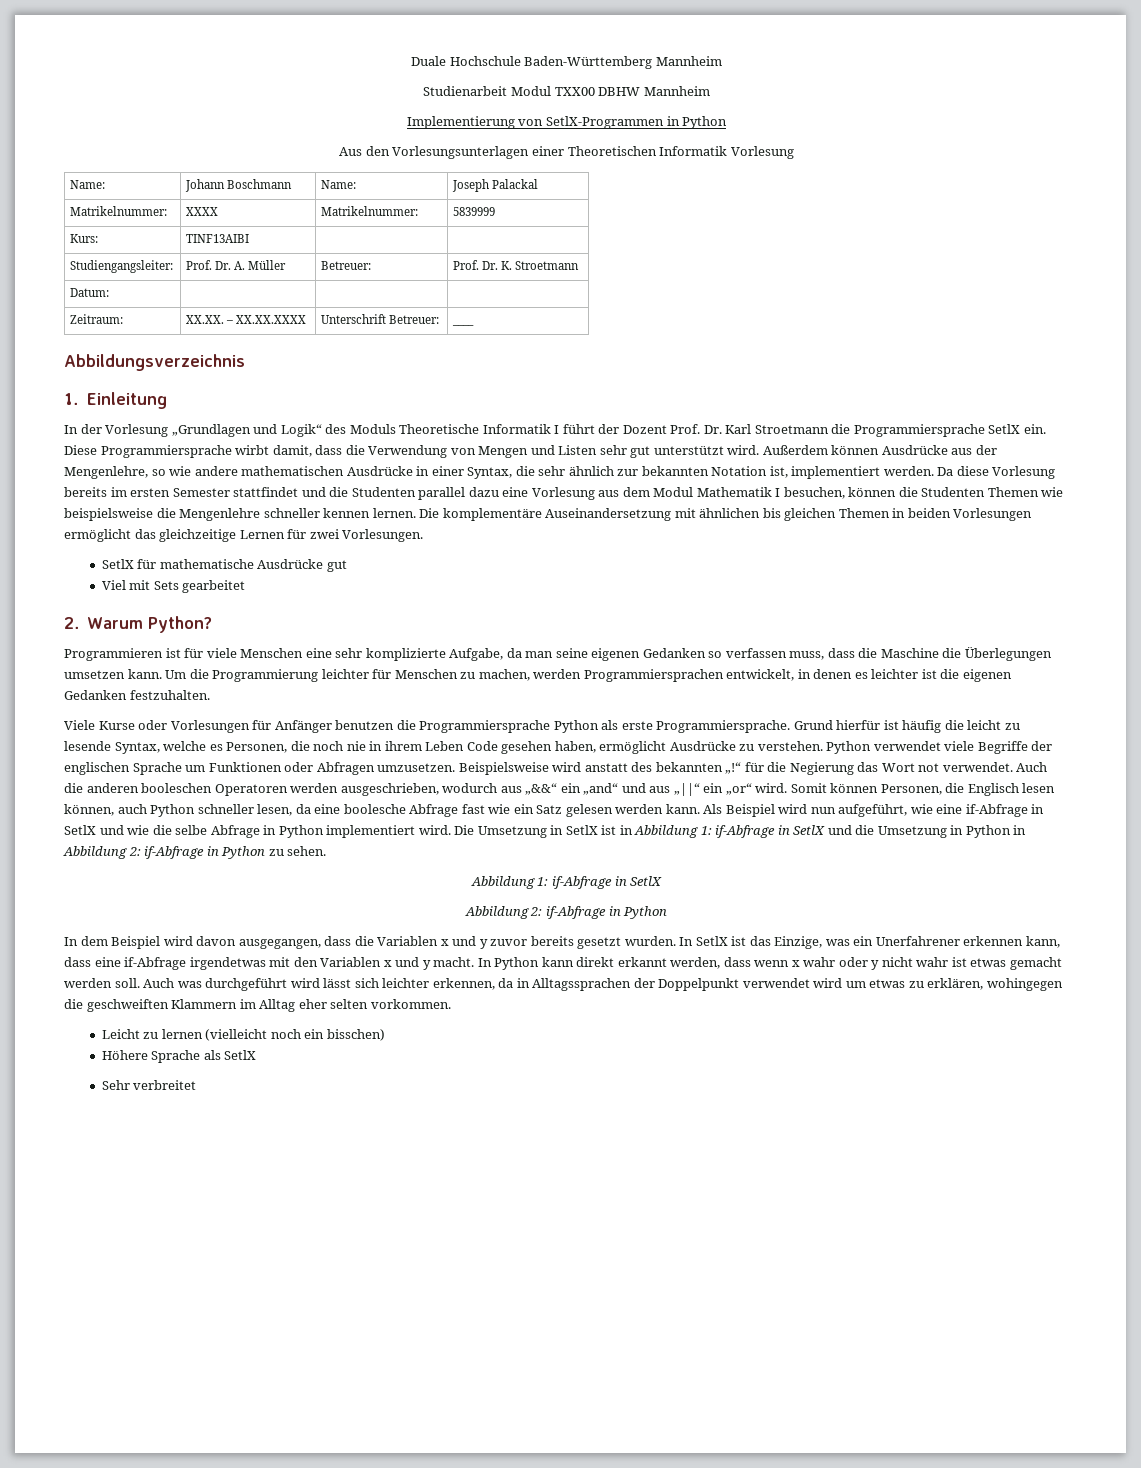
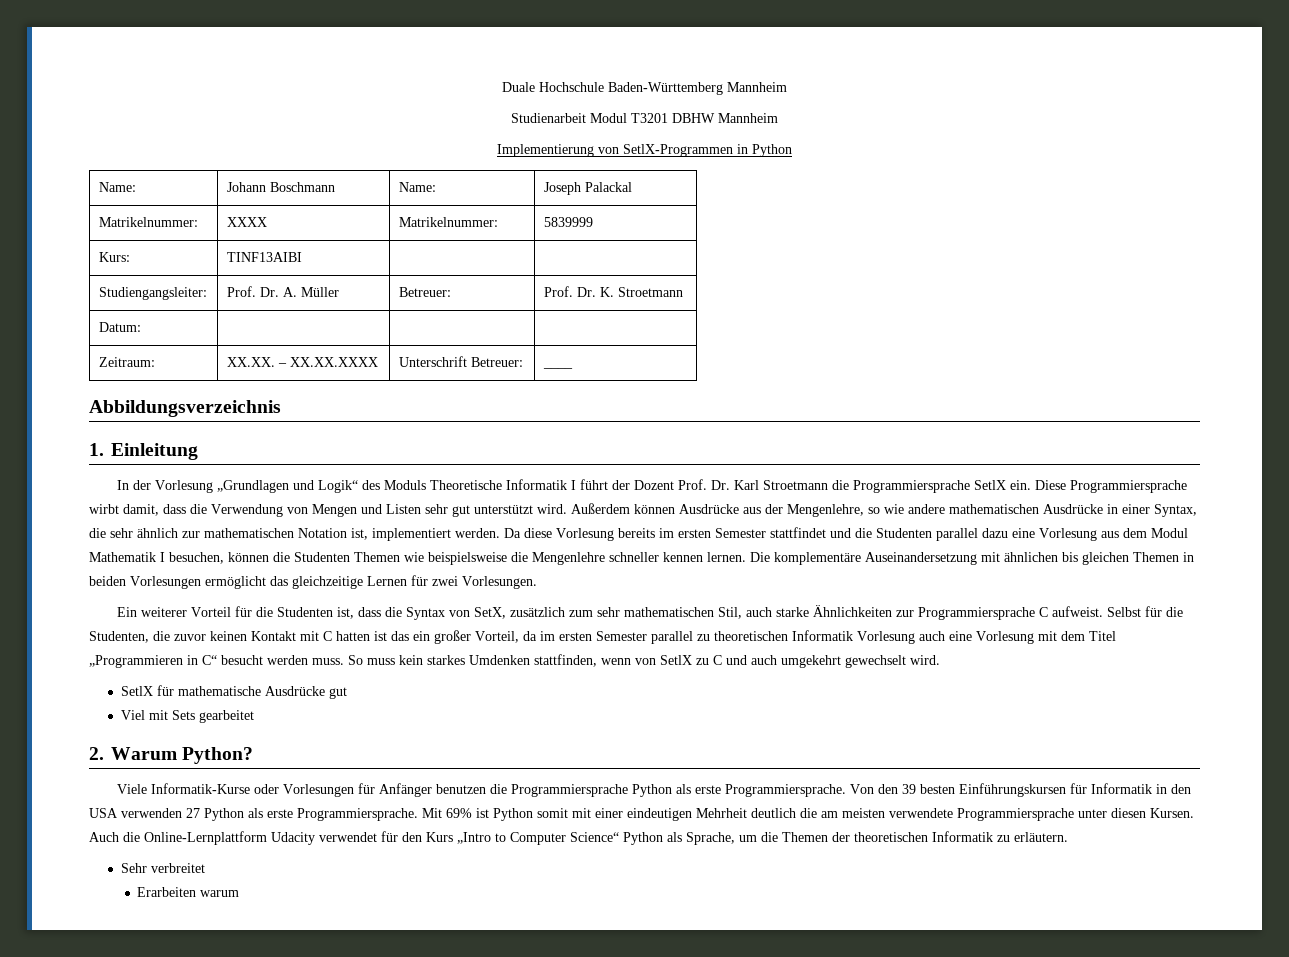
- Studienarbeit Modul TXX00 DBHW Mannheim
+ Studienarbeit Modul T3201 DBHW Mannheim
- Aus den Vorlesungsunterlagen einer Theoretischen Informatik Vorlesung
- Außerdem können Ausdrücke aus der Mengenlehre, so wie andere mathematischen Ausdrücke in einer Syntax, die sehr ähnlich zur bekannten Notation ist, implementiert werden.
+ Außerdem können Ausdrücke aus der Mengenlehre, so wie andere mathematischen Ausdrücke in einer Syntax, die sehr ähnlich zur mathematischen Notation ist, implementiert werden.
+ Ein weiterer Vorteil für die Studenten ist, dass die Syntax von SetX, zusätzlich zum sehr mathematischen Stil, auch starke Ähnlichkeiten zur Programmiersprache C aufweist. Selbst für die Studenten, die zuvor keinen Kontakt mit C hatten ist das ein großer Vorteil, da im ersten Semester parallel zu theoretischen Informatik Vorlesung auch eine Vorlesung mit dem Titel „Programmieren in C“ besucht werden muss. So muss kein starkes Umdenken stattfinden, wenn von SetlX zu C und auch umgekehrt gewechselt wird.
- Programmieren ist für viele Menschen eine sehr komplizierte Aufgabe, da man seine eigenen Gedanken so verfassen muss, dass die Maschine die Überlegungen umsetzen kann. Um die Programmierung leichter für Menschen zu machen, werden Programmiersprachen entwickelt, in denen es leichter ist die eigenen Gedanken festzuhalten.
- Viele Kurse oder Vorlesungen für Anfänger benutzen die Programmiersprache Python als erste Programmiersprache.
+ Viele Informatik-Kurse oder Vorlesungen für Anfänger benutzen die Programmiersprache Python als erste Programmiersprache.
- Grund hierfür ist häufig die leicht zu lesende Syntax, welche es Personen, die noch nie in ihrem Leben Code gesehen haben, ermöglicht Ausdrücke zu verstehen. Python verwendet viele Begriffe der englischen Sprache um Funktionen oder Abfragen umzusetzen. Beispielsweise wird anstatt des bekannten „!“ für die Negierung das Wort not verwendet. Auch die anderen booleschen Operatoren werden ausgeschrieben, wodurch aus „&&“ ein „and“ und aus „||“ ein „or“ wird. Somit können Personen, die Englisch lesen können, auch Python schneller lesen, da eine boolesche Abfrage fast wie ein Satz gelesen werden kann. Als Beispiel wird nun aufgeführt, wie eine if-Abfrage in SetlX und wie die selbe Abfrage in Python implementiert wird. Die Umsetzung in SetlX ist in Abbildung 1: if-Abfrage in SetlX und die Umsetzung in Python in Abbildung 2: if-Abfrage in Python zu sehen.
- Abbildung 1: if-Abfrage in SetlX
- Abbildung 2: if-Abfrage in Python
- In dem Beispiel wird davon ausgegangen, dass die Variablen x und y zuvor bereits gesetzt wurden. In SetlX ist das Einzige, was ein Unerfahrener erkennen kann, dass eine if-Abfrage irgendetwas mit den Variablen x und y macht. In Python kann direkt erkannt werden, dass wenn x wahr oder y nicht wahr ist etwas gemacht werden soll. Auch was durchgeführt wird lässt sich leichter erkennen, da in Alltagssprachen der Doppelpunkt verwendet wird um etwas zu erklären, wohingegen die geschweiften Klammern im Alltag eher selten vorkommen.
- Leicht zu lernen (vielleicht noch ein bisschen)
- Höhere Sprache als SetlX
+ Von den 39 besten Einführungskursen für Informatik in den USA verwenden 27 Python als erste Programmiersprache. Mit 69% ist Python somit mit einer eindeutigen Mehrheit deutlich die am meisten verwendete Programmiersprache unter diesen Kursen. Auch die Online-Lernplattform Udacity verwendet für den Kurs „Intro to Computer Science“ Python als Sprache, um die Themen der theoretischen Informatik zu erläutern.
+ Erarbeiten warum

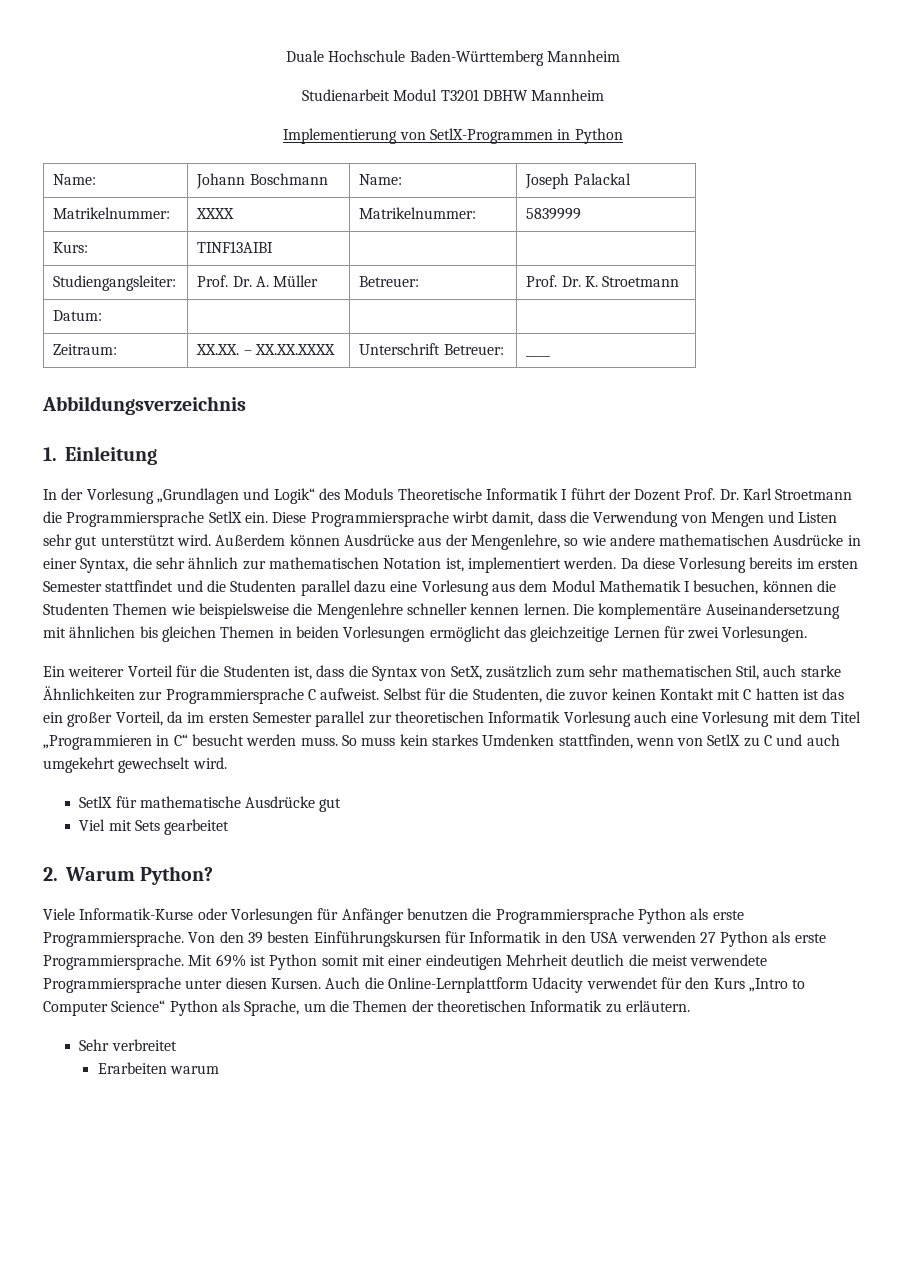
- Selbst für die Studenten, die zuvor keinen Kontakt mit C hatten ist das ein großer Vorteil, da im ersten Semester parallel zu theoretischen Informatik Vorlesung auch eine Vorlesung mit dem Titel „Programmieren in C“ besucht werden muss.
+ Selbst für die Studenten, die zuvor keinen Kontakt mit C hatten ist das ein großer Vorteil, da im ersten Semester parallel zur theoretischen Informatik Vorlesung auch eine Vorlesung mit dem Titel „Programmieren in C“ besucht werden muss.
- Mit 69% ist Python somit mit einer eindeutigen Mehrheit deutlich die am meisten verwendete Programmiersprache unter diesen Kursen.
+ Mit 69% ist Python somit mit einer eindeutigen Mehrheit deutlich die meist verwendete Programmiersprache unter diesen Kursen.

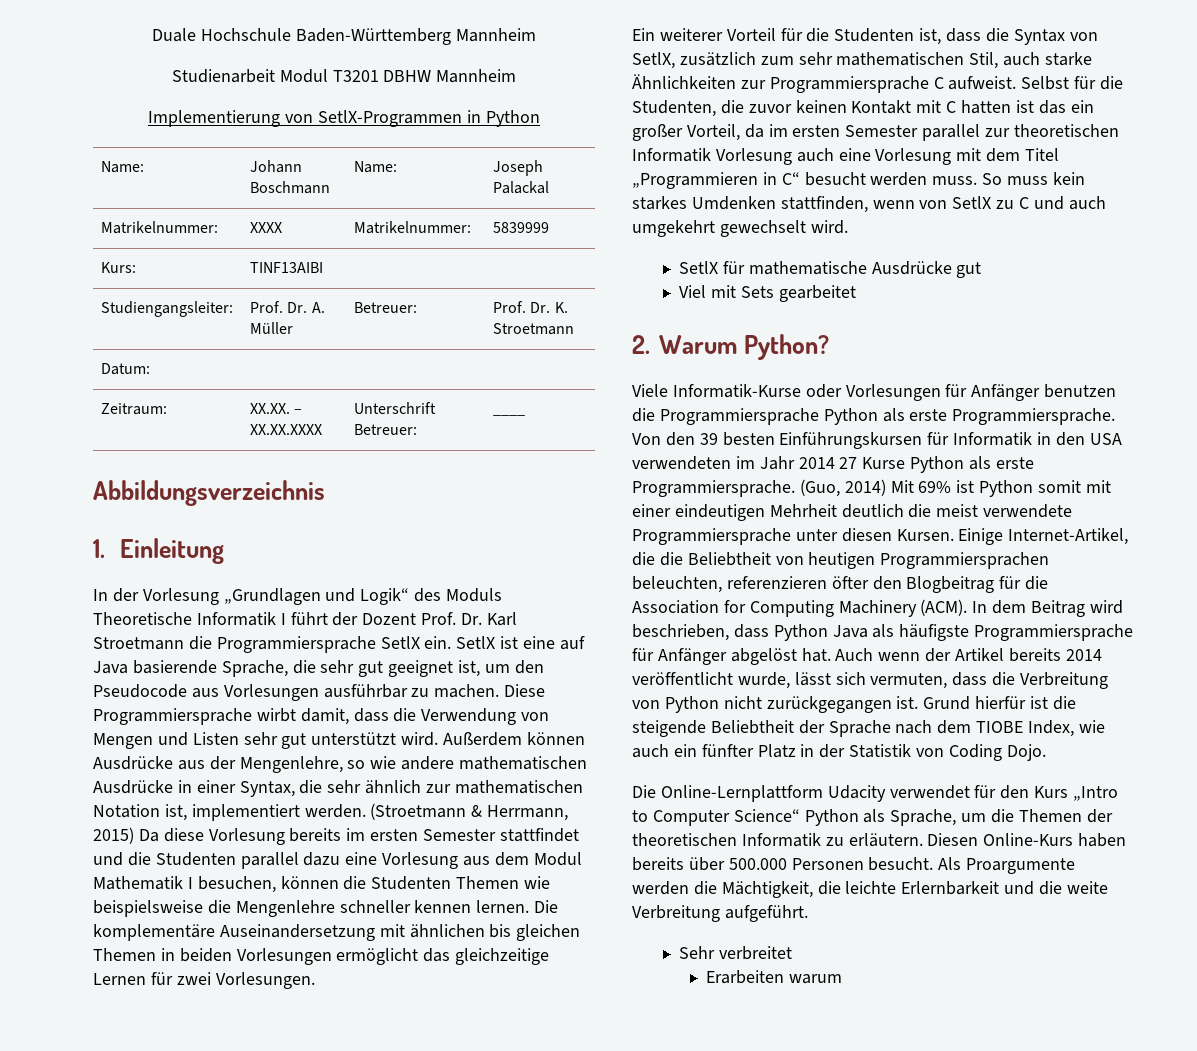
+ SetlX ist eine auf Java basierende Sprache, die sehr gut geeignet ist, um den Pseudocode aus Vorlesungen ausführbar zu machen.
- Da diese Vorlesung bereits im ersten Semester stattfindet und die Studenten parallel dazu eine Vorlesung aus dem Modul Mathematik I besuchen, können die Studenten Themen wie beispielsweise die Mengenlehre schneller kennen lernen.
+ (Stroetmann & Herrmann, 2015) Da diese Vorlesung bereits im ersten Semester stattfindet und die Studenten parallel dazu eine Vorlesung aus dem Modul Mathematik I besuchen, können die Studenten Themen wie beispielsweise die Mengenlehre schneller kennen lernen.
- Ein weiterer Vorteil für die Studenten ist, dass die Syntax von SetX, zusätzlich zum sehr mathematischen Stil, auch starke Ähnlichkeiten zur Programmiersprache C aufweist.
+ Ein weiterer Vorteil für die Studenten ist, dass die Syntax von SetlX, zusätzlich zum sehr mathematischen Stil, auch starke Ähnlichkeiten zur Programmiersprache C aufweist.
- Von den 39 besten Einführungskursen für Informatik in den USA verwenden 27 Python als erste Programmiersprache. Mit 69% ist Python somit mit einer eindeutigen Mehrheit deutlich die meist verwendete Programmiersprache unter diesen Kursen.
+ Von den 39 besten Einführungskursen für Informatik in den USA verwendeten im Jahr 2014 27 Kurse Python als erste Programmiersprache. (Guo, 2014) Mit 69% ist Python somit mit einer eindeutigen Mehrheit deutlich die meist verwendete Programmiersprache unter diesen Kursen.
- Auch die Online-Lernplattform Udacity verwendet für den Kurs „Intro to Computer Science“ Python als Sprache, um die Themen der theoretischen Informatik zu erläutern.
+ Einige Internet-Artikel, die die Beliebtheit von heutigen Programmiersprachen beleuchten, referenzieren öfter den Blogbeitrag für die Association for Computing Machinery (ACM). In dem Beitrag wird beschrieben, dass Python Java als häufigste Programmiersprache für Anfänger abgelöst hat. Auch wenn der Artikel bereits 2014 veröffentlicht wurde, lässt sich vermuten, dass die Verbreitung von Python nicht zurückgegangen ist. Grund hierfür ist die steigende Beliebtheit der Sprache nach dem TIOBE Index, wie auch ein fünfter Platz in der Statistik von Coding Dojo.
+ Die Online-Lernplattform Udacity verwendet für den Kurs „Intro to Computer Science“ Python als Sprache, um die Themen der theoretischen Informatik zu erläutern. Diesen Online-Kurs haben bereits über 500.000 Personen besucht. Als Proargumente werden die Mächtigkeit, die leichte Erlernbarkeit und die weite Verbreitung aufgeführt.

